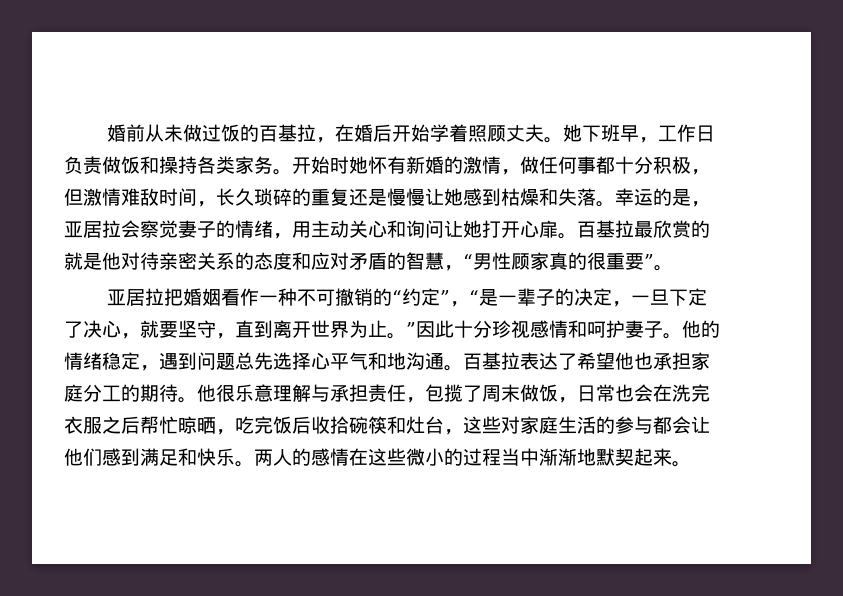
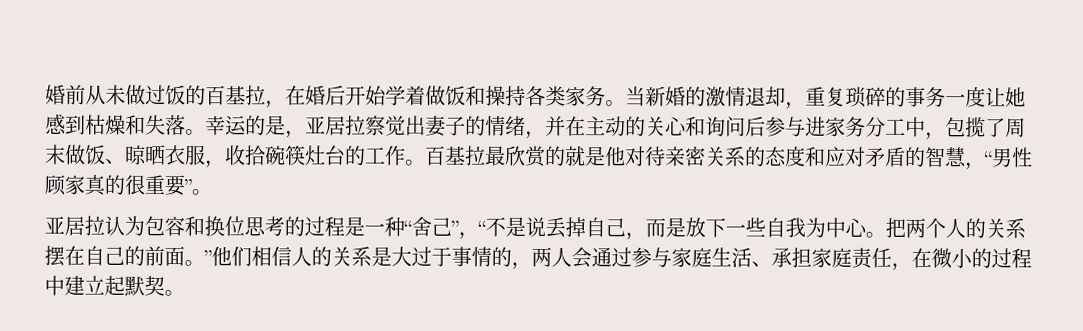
- 婚前从未做过饭的百基拉，在婚后开始学着照顾丈夫。她下班早，工作日负责做饭和操持各类家务。
+ 婚前从未做过饭的百基拉，在婚后开始学着做饭和操持各类家务。
- 开始时她怀有新婚的激情，做任何事都十分积极，但激情难敌时间，长久琐碎的重复还是慢慢让她感到枯燥和失落。
+ 当新婚的激情退却，重复琐碎的事务一度让她感到枯燥和失落。
- 幸运的是，亚居拉会察觉妻子的情绪，用主动关心和询问让她打开心扉。
+ 幸运的是，亚居拉察觉出妻子的情绪，并在主动的关心和询问后参与进家务分工中，包揽了周末做饭、晾晒衣服，收拾碗筷灶台的工作。
- 亚居拉把婚姻看作一种不可撤销的“约定”，“是一辈子的决定，一旦下定了决心，就要坚守，直到离开世界为止。”因此十分珍视感情和呵护妻子。他的情绪稳定，遇到问题总先选择心平气和地沟通。百基拉表达了希望他也承担家庭分工的期待。他很乐意理解与承担责任，包揽了周末做饭，日常也会在洗完衣服之后帮忙晾晒，吃完饭后收拾碗筷和灶台，这些对家庭生活的参与都会让他们感到满足和快乐。两人的感情在这些微小的过程当中渐渐地默契起来。
+ 亚居拉认为包容和换位思考的过程是一种“舍己”，“不是说丢掉自己，而是放下一些自我为中心。把两个人的关系摆在自己的前面。”他们相信人的关系是大过于事情的，两人会通过参与家庭生活、承担家庭责任，在微小的过程中建立起默契。

